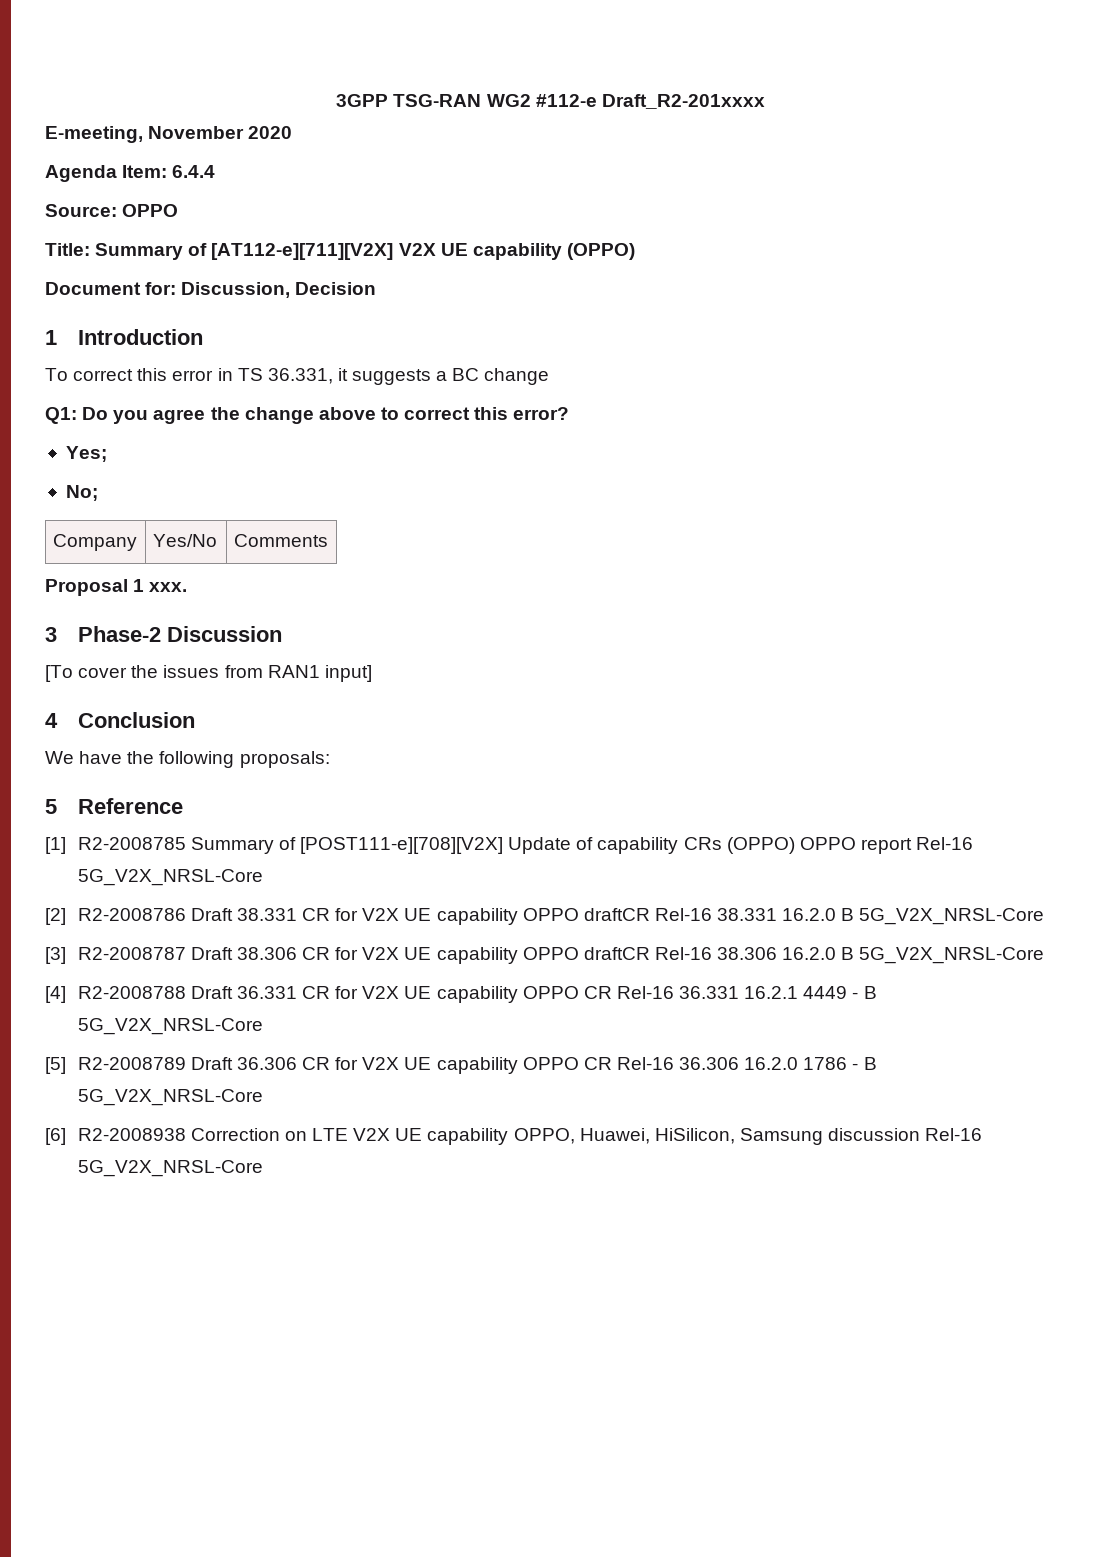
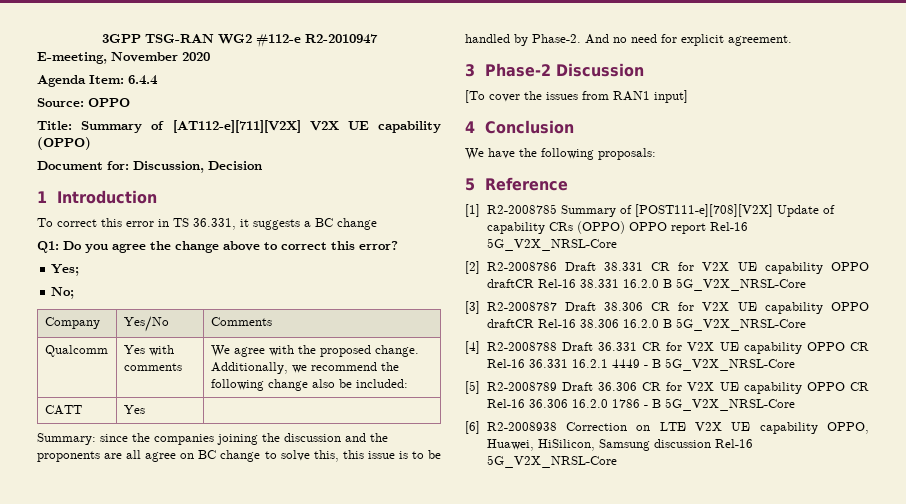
- 3GPP TSG-RAN WG2 #112-e Draft_R2-201xxxx
+ 3GPP TSG-RAN WG2 #112-e R2-2010947
- Proposal 1 xxx.
+ Qualcomm | Yes with comments | We agree with the proposed change. Additionally, we recommend the following change also be included:
+ CATT | Yes |
+ Summary: since the companies joining the discussion and the proponents are all agree on BC change to solve this, this issue is to be handled by Phase-2. And no need for explicit agreement.

